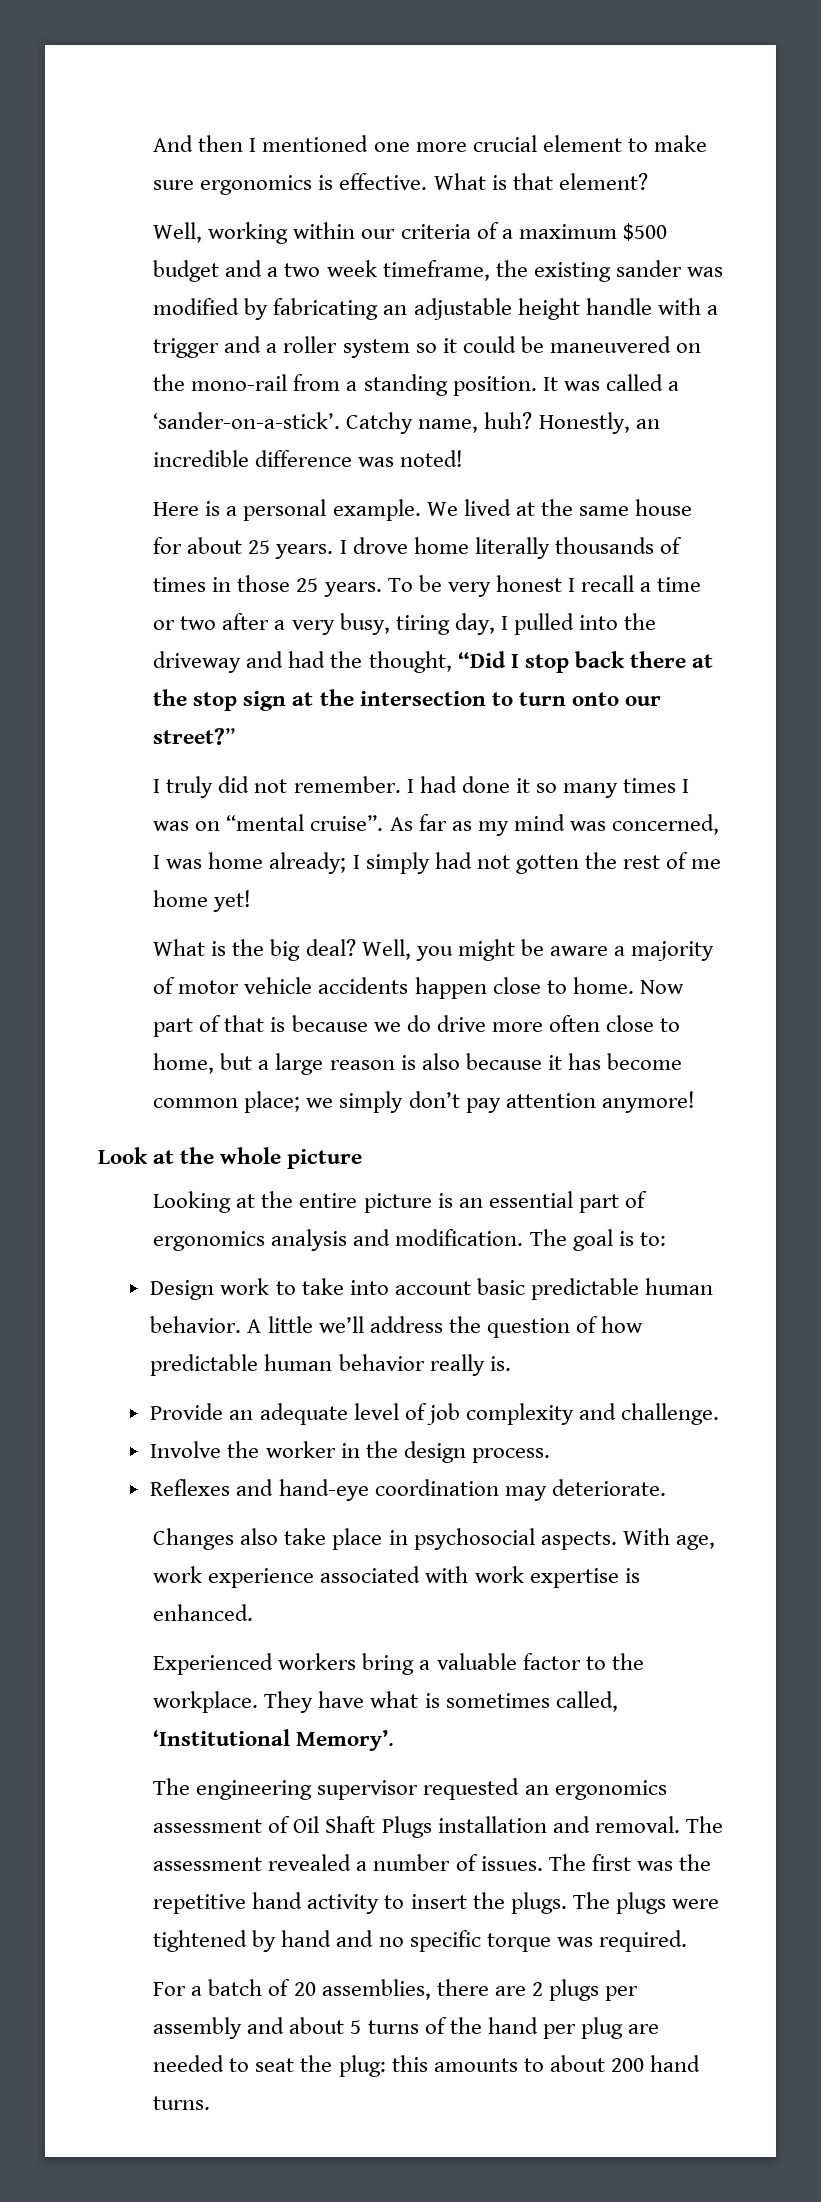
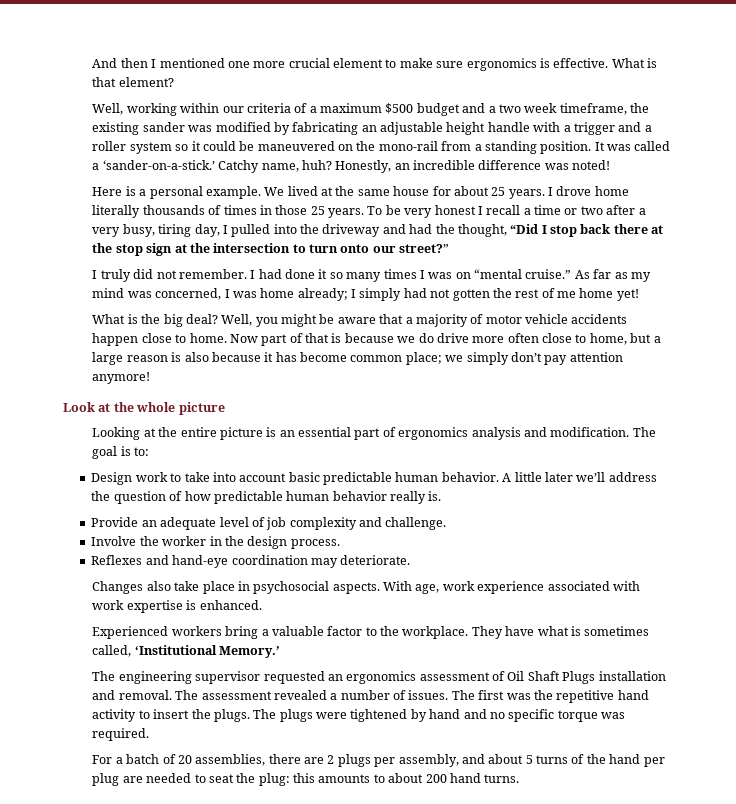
- It was called a ‘sander-on-a-stick’.
+ It was called a ‘sander-on-a-stick.’
- I had done it so many times I was on “mental cruise”.
+ I had done it so many times I was on “mental cruise.”
- Well, you might be aware a majority of motor vehicle accidents happen close to home.
+ Well, you might be aware that a majority of motor vehicle accidents happen close to home.
- A little we’ll address the question of how predictable human behavior really is.
+ A little later we’ll address the question of how predictable human behavior really is.
- They have what is sometimes called, ‘Institutional Memory’.
+ They have what is sometimes called, ‘Institutional Memory.’
- For a batch of 20 assemblies, there are 2 plugs per assembly and about 5 turns of the hand per plug are needed to seat the plug: this amounts to about 200 hand turns.
+ For a batch of 20 assemblies, there are 2 plugs per assembly, and about 5 turns of the hand per plug are needed to seat the plug: this amounts to about 200 hand turns.

